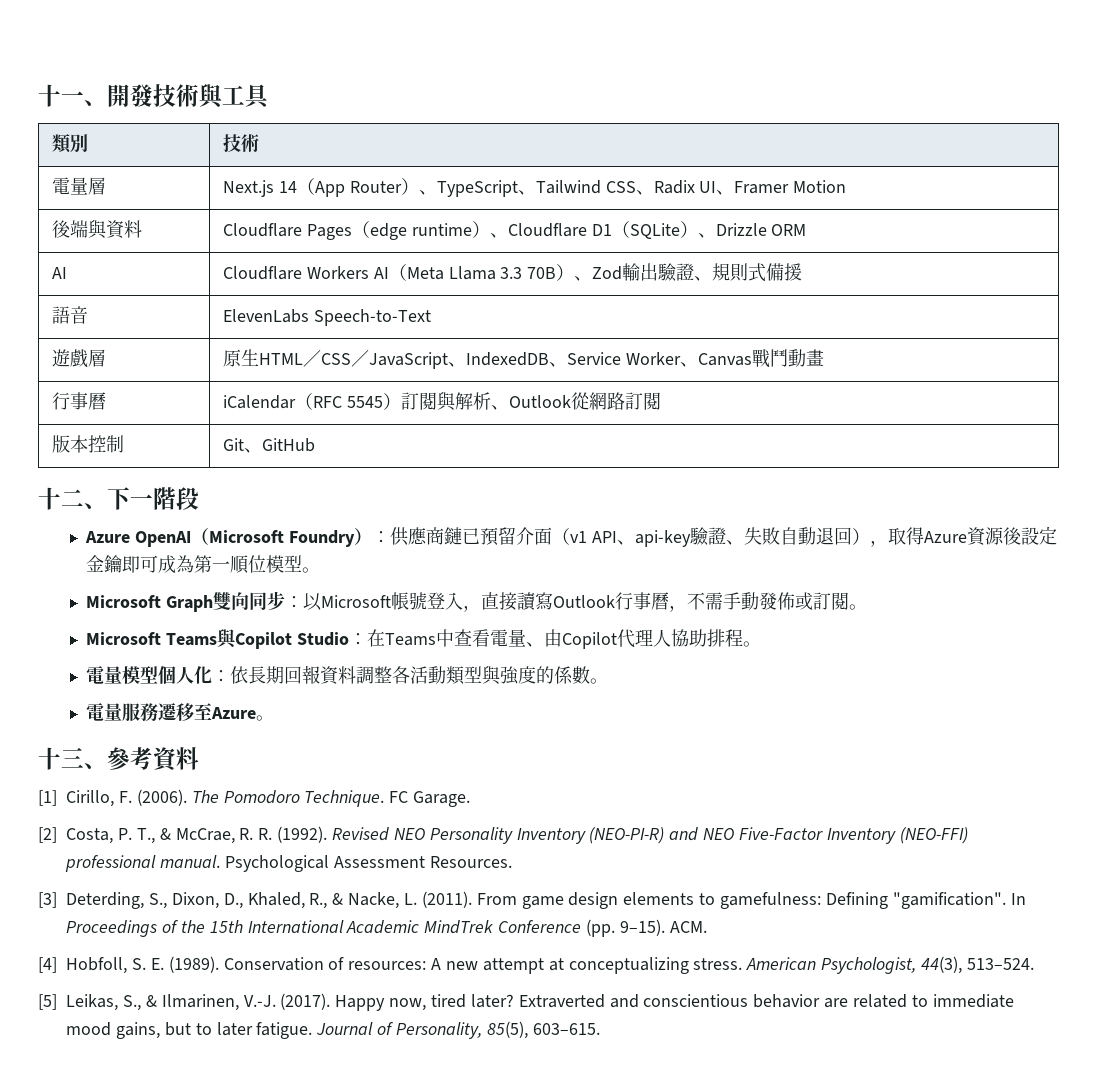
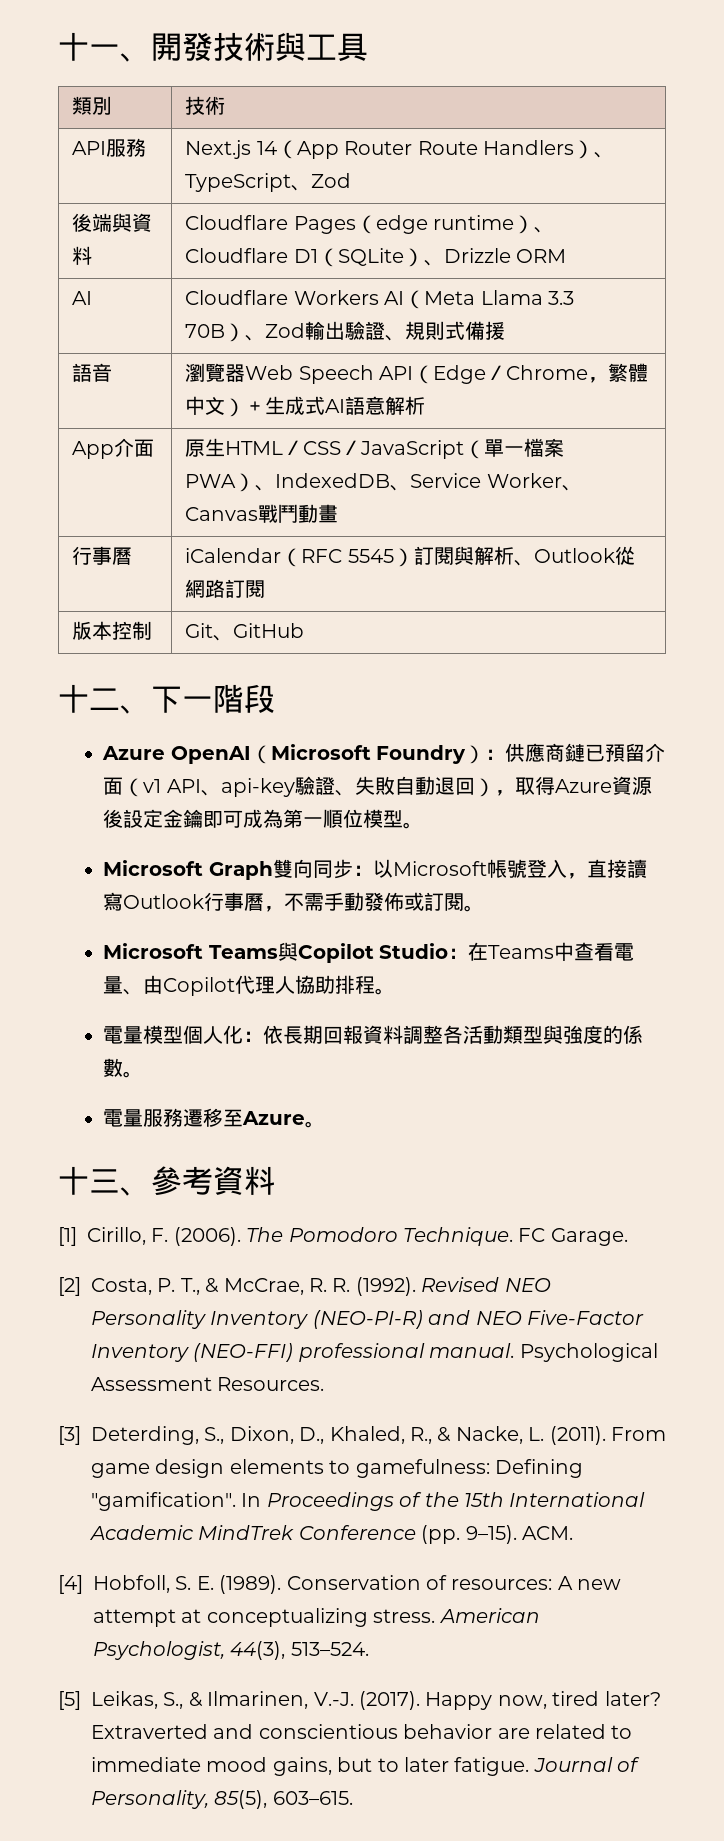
- 電量層 | Next.js 14（App Router）、TypeScript、Tailwind CSS、Radix UI、Framer Motion
+ API服務 | Next.js 14（App Router Route Handlers）、TypeScript、Zod
- 語音 | ElevenLabs Speech-to-Text
- 遊戲層 | 原生HTML／CSS／JavaScript、IndexedDB、Service Worker、Canvas戰鬥動畫
+ 語音 | 瀏覽器Web Speech API（Edge／Chrome，繁體中文）＋生成式AI語意解析
+ App介面 | 原生HTML／CSS／JavaScript（單一檔案PWA）、IndexedDB、Service Worker、Canvas戰鬥動畫

